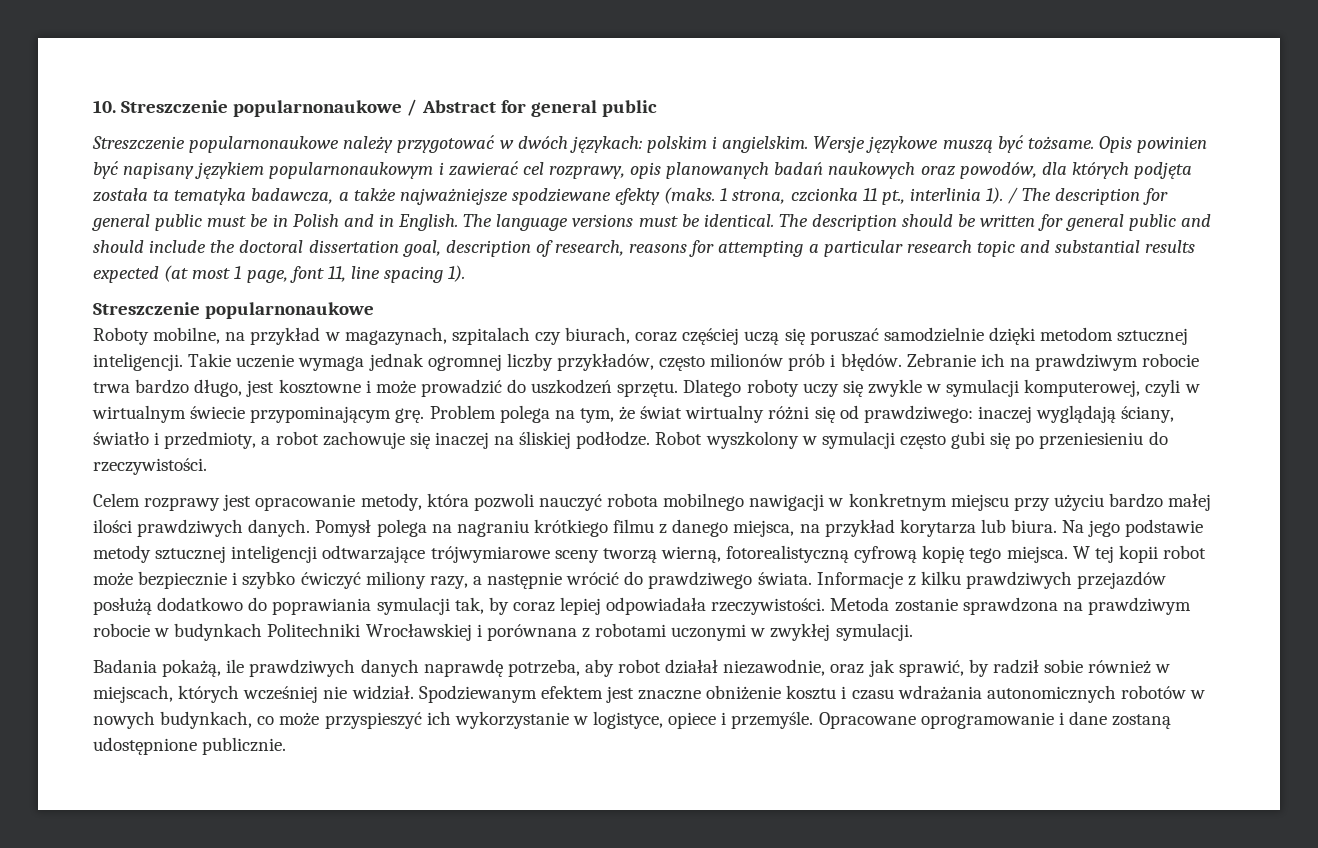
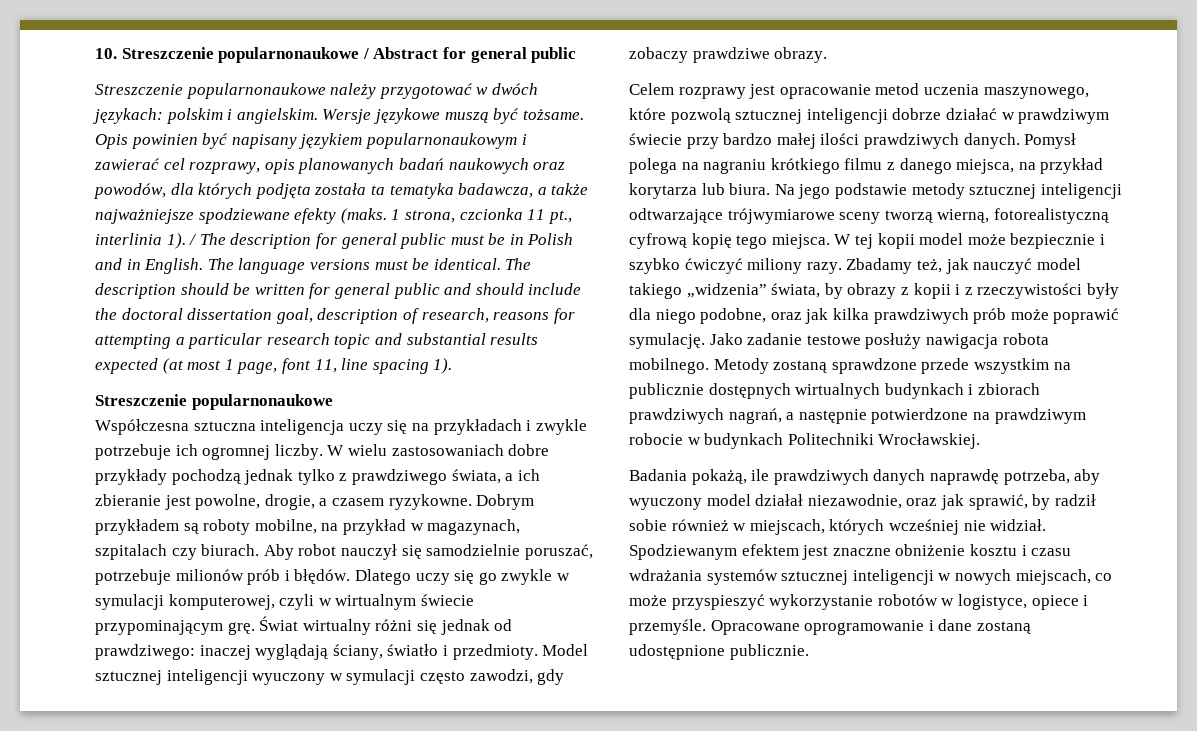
- Roboty mobilne, na przykład w magazynach, szpitalach czy biurach, coraz częściej uczą się poruszać samodzielnie dzięki metodom sztucznej inteligencji. Takie uczenie wymaga jednak ogromnej liczby przykładów, często milionów prób i błędów. Zebranie ich na prawdziwym robocie trwa bardzo długo, jest kosztowne i może prowadzić do uszkodzeń sprzętu. Dlatego roboty uczy się zwykle w symulacji komputerowej, czyli w wirtualnym świecie przypominającym grę.
+ Współczesna sztuczna inteligencja uczy się na przykładach i zwykle potrzebuje ich ogromnej liczby. W wielu zastosowaniach dobre przykłady pochodzą jednak tylko z prawdziwego świata, a ich zbieranie jest powolne, drogie, a czasem ryzykowne. Dobrym przykładem są roboty mobilne, na przykład w magazynach, szpitalach czy biurach. Aby robot nauczył się samodzielnie poruszać, potrzebuje milionów prób i błędów. Dlatego uczy się go zwykle w symulacji komputerowej, czyli w wirtualnym świecie przypominającym grę.
- Problem polega na tym, że świat wirtualny różni się od prawdziwego: inaczej wyglądają ściany, światło i przedmioty, a robot zachowuje się inaczej na śliskiej podłodze. Robot wyszkolony w symulacji często gubi się po przeniesieniu do rzeczywistości.
- Celem rozprawy jest opracowanie metody, która pozwoli nauczyć robota mobilnego nawigacji w konkretnym miejscu przy użyciu bardzo małej ilości prawdziwych danych.
+ Świat wirtualny różni się jednak od prawdziwego: inaczej wyglądają ściany, światło i przedmioty. Model sztucznej inteligencji wyuczony w symulacji często zawodzi, gdy zobaczy prawdziwe obrazy.
+ Celem rozprawy jest opracowanie metod uczenia maszynowego, które pozwolą sztucznej inteligencji dobrze działać w prawdziwym świecie przy bardzo małej ilości prawdziwych danych.
- W tej kopii robot może bezpiecznie i szybko ćwiczyć miliony razy, a następnie wrócić do prawdziwego świata. Informacje z kilku prawdziwych przejazdów posłużą dodatkowo do poprawiania symulacji tak, by coraz lepiej odpowiadała rzeczywistości. Metoda zostanie sprawdzona na prawdziwym robocie w budynkach Politechniki Wrocławskiej i porównana z robotami uczonymi w zwykłej symulacji.
+ W tej kopii model może bezpiecznie i szybko ćwiczyć miliony razy. Zbadamy też, jak nauczyć model takiego „widzenia” świata, by obrazy z kopii i z rzeczywistości były dla niego podobne, oraz jak kilka prawdziwych prób może poprawić symulację. Jako zadanie testowe posłuży nawigacja robota mobilnego. Metody zostaną sprawdzone przede wszystkim na publicznie dostępnych wirtualnych budynkach i zbiorach prawdziwych nagrań, a następnie potwierdzone na prawdziwym robocie w budynkach Politechniki Wrocławskiej.
- Badania pokażą, ile prawdziwych danych naprawdę potrzeba, aby robot działał niezawodnie, oraz jak sprawić, by radził sobie również w miejscach, których wcześniej nie widział.
+ Badania pokażą, ile prawdziwych danych naprawdę potrzeba, aby wyuczony model działał niezawodnie, oraz jak sprawić, by radził sobie również w miejscach, których wcześniej nie widział.
- Spodziewanym efektem jest znaczne obniżenie kosztu i czasu wdrażania autonomicznych robotów w nowych budynkach, co może przyspieszyć ich wykorzystanie w logistyce, opiece i przemyśle.
+ Spodziewanym efektem jest znaczne obniżenie kosztu i czasu wdrażania systemów sztucznej inteligencji w nowych miejscach, co może przyspieszyć wykorzystanie robotów w logistyce, opiece i przemyśle.

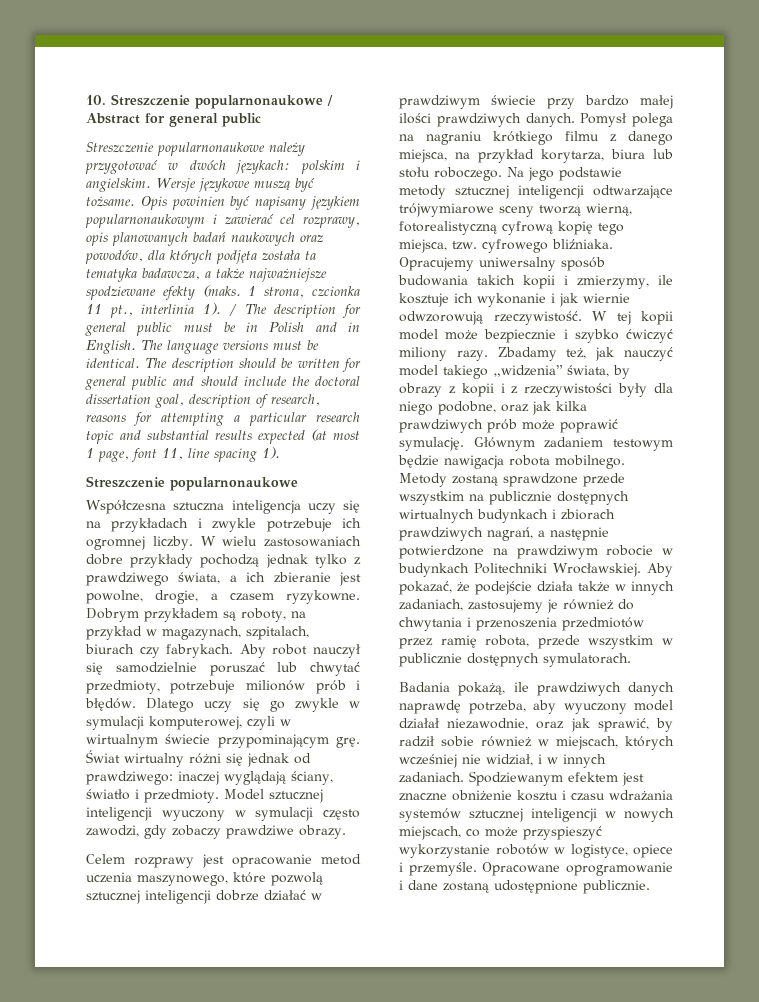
- Dobrym przykładem są roboty mobilne, na przykład w magazynach, szpitalach czy biurach.
+ Dobrym przykładem są roboty, na przykład w magazynach, szpitalach, biurach czy fabrykach.
- Aby robot nauczył się samodzielnie poruszać, potrzebuje milionów prób i błędów.
+ Aby robot nauczył się samodzielnie poruszać lub chwytać przedmioty, potrzebuje milionów prób i błędów.
- Pomysł polega na nagraniu krótkiego filmu z danego miejsca, na przykład korytarza lub biura.
+ Pomysł polega na nagraniu krótkiego filmu z danego miejsca, na przykład korytarza, biura lub stołu roboczego.
- Na jego podstawie metody sztucznej inteligencji odtwarzające trójwymiarowe sceny tworzą wierną, fotorealistyczną cyfrową kopię tego miejsca.
+ Na jego podstawie metody sztucznej inteligencji odtwarzające trójwymiarowe sceny tworzą wierną, fotorealistyczną cyfrową kopię tego miejsca, tzw. cyfrowego bliźniaka. Opracujemy uniwersalny sposób budowania takich kopii i zmierzymy, ile kosztuje ich wykonanie i jak wiernie odwzorowują rzeczywistość.
- Jako zadanie testowe posłuży nawigacja robota mobilnego.
+ Głównym zadaniem testowym będzie nawigacja robota mobilnego.
+ Aby pokazać, że podejście działa także w innych zadaniach, zastosujemy je również do chwytania i przenoszenia przedmiotów przez ramię robota, przede wszystkim w publicznie dostępnych symulatorach.
- Badania pokażą, ile prawdziwych danych naprawdę potrzeba, aby wyuczony model działał niezawodnie, oraz jak sprawić, by radził sobie również w miejscach, których wcześniej nie widział.
+ Badania pokażą, ile prawdziwych danych naprawdę potrzeba, aby wyuczony model działał niezawodnie, oraz jak sprawić, by radził sobie również w miejscach, których wcześniej nie widział, i w innych zadaniach.

